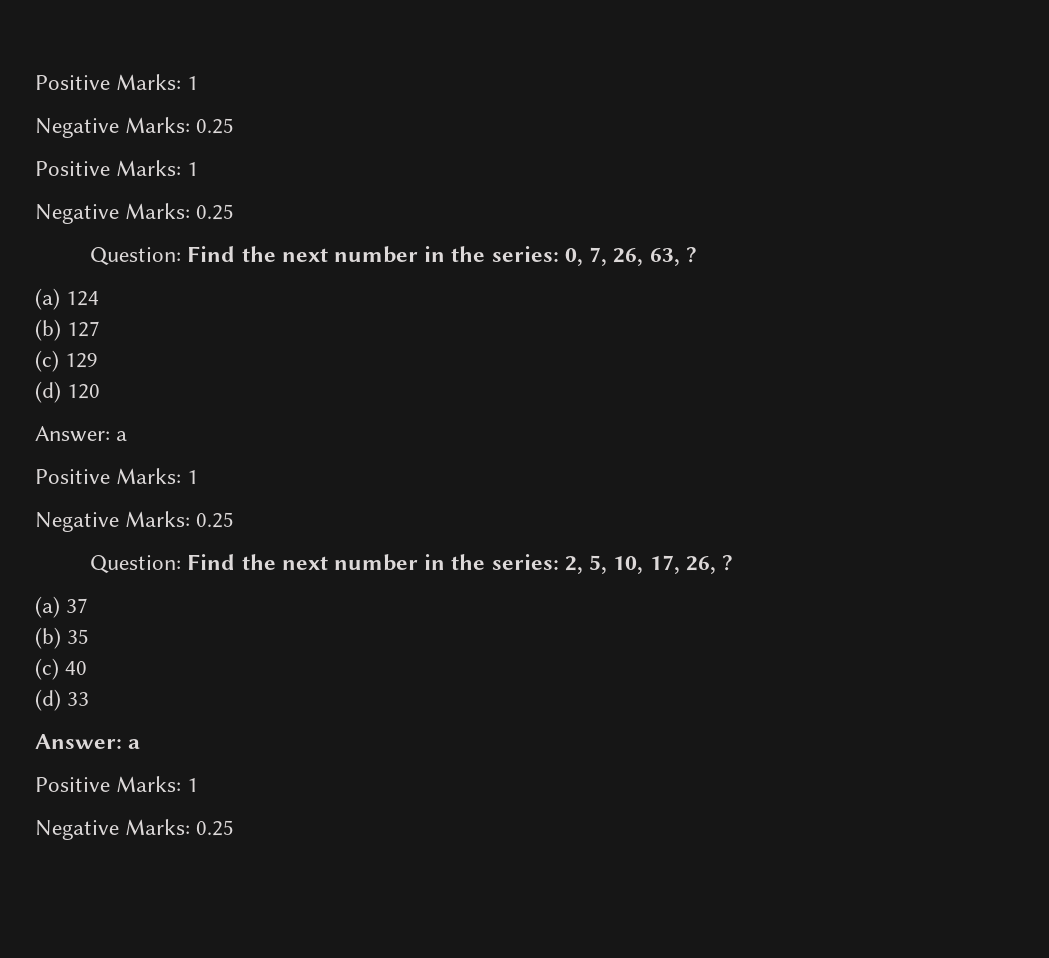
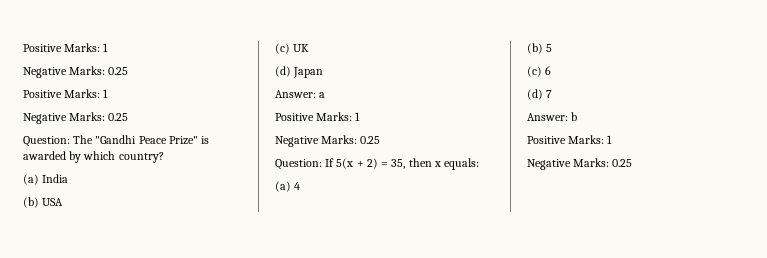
- Question: Find the next number in the series: 0, 7, 26, 63, ?
- (a) 124
- (b) 127
- (c) 129
- (d) 120
+ Question: The "Gandhi Peace Prize" is awarded by which country?
+ (a) India
+ (b) USA
+ (c) UK
+ (d) Japan
- Question: Find the next number in the series: 2, 5, 10, 17, 26, ?
- (a) 37
- (b) 35
- (c) 40
- (d) 33
- Answer: a
+ Question: If 5(x + 2) = 35, then x equals:
+ (a) 4
+ (b) 5
+ (c) 6
+ (d) 7
+ Answer: b

